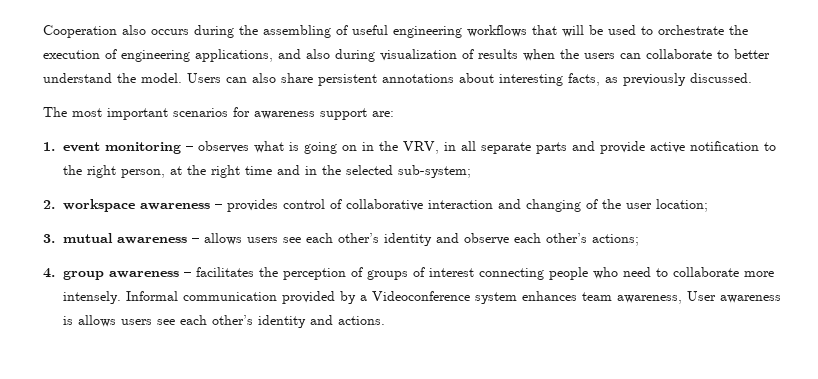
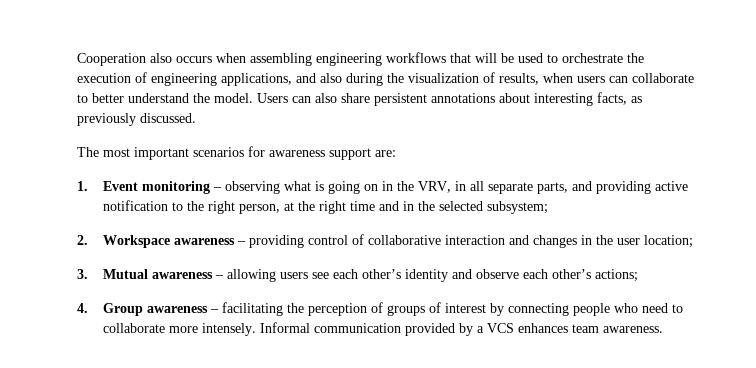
- Cooperation also occurs during the assembling of useful engineering workflows that will be used to orchestrate the execution of engineering applications, and also during visualization of results when the users can collaborate to better understand the model.
+ Cooperation also occurs when assembling engineering workflows that will be used to orchestrate the execution of engineering applications, and also during the visualization of results, when users can collaborate to better understand the model.
- 1. event monitoring – observes what is going on in the VRV, in all separate parts and provide active notification to the right person, at the right time and in the selected sub-system;
+ 1. Event monitoring – observing what is going on in the VRV, in all separate parts, and providing active notification to the right person, at the right time and in the selected subsystem;
- 2. workspace awareness – provides control of collaborative interaction and changing of the user location;
+ 2. Workspace awareness – providing control of collaborative interaction and changes in the user location;
- 3. mutual awareness – allows users see each other’s identity and observe each other’s actions;
+ 3. Mutual awareness – allowing users see each other’s identity and observe each other’s actions;
- 4. group awareness – facilitates the perception of groups of interest connecting people who need to collaborate more intensely.
+ 4. Group awareness – facilitating the perception of groups of interest by connecting people who need to collaborate more intensely.
- Informal communication provided by a Videoconference system enhances team awareness, User awareness is allows users see each other’s identity and actions.
+ Informal communication provided by a VCS enhances team awareness.

